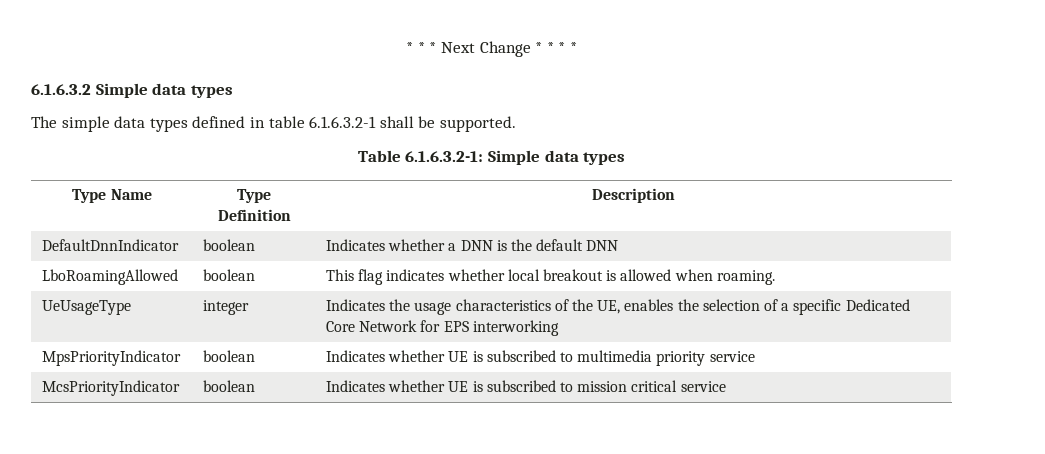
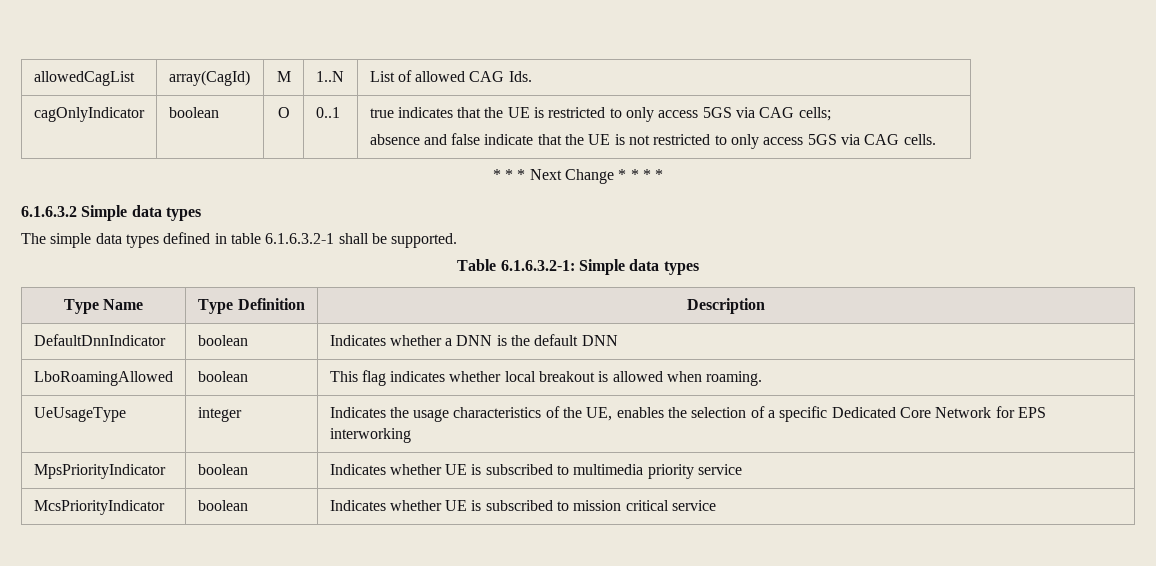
+ allowedCagList | array(CagId) | M | 1..N | List of allowed CAG Ids.
+ cagOnlyIndicator | boolean | O | 0..1 | true indicates that the UE is restricted to only access 5GS via CAG cells;
+ absence and false indicate that the UE is not restricted to only access 5GS via CAG cells.

